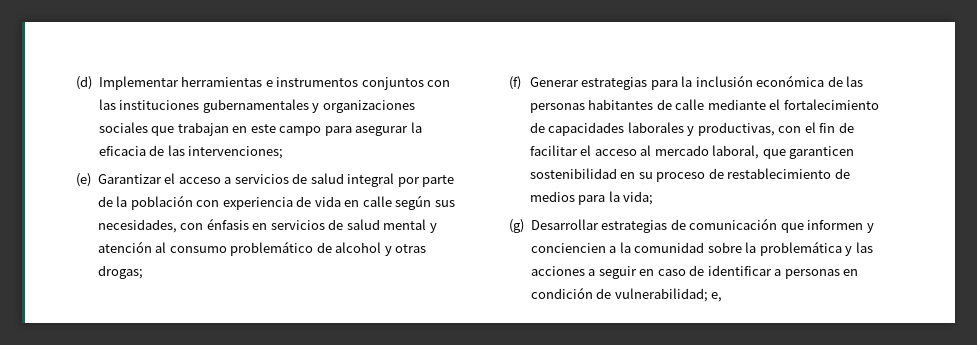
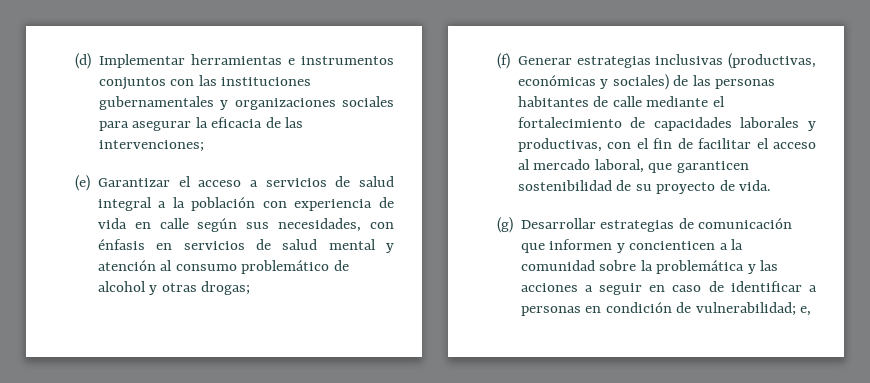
- (d) Implementar herramientas e instrumentos conjuntos con las instituciones gubernamentales y organizaciones sociales que trabajan en este campo para asegurar la eficacia de las intervenciones;
+ (d) Implementar herramientas e instrumentos conjuntos con las instituciones gubernamentales y organizaciones sociales para asegurar la eficacia de las intervenciones;
- (e) Garantizar el acceso a servicios de salud integral por parte de la población con experiencia de vida en calle según sus necesidades, con énfasis en servicios de salud mental y atención al consumo problemático de alcohol y otras drogas;
+ (e) Garantizar el acceso a servicios de salud integral a la población con experiencia de vida en calle según sus necesidades, con énfasis en servicios de salud mental y atención al consumo problemático de alcohol y otras drogas;
- (f) Generar estrategias para la inclusión económica de las personas habitantes de calle mediante el fortalecimiento de capacidades laborales y productivas, con el fin de facilitar el acceso al mercado laboral, que garanticen sostenibilidad en su proceso de restablecimiento de medios para la vida;
+ (f) Generar estrategias inclusivas (productivas, económicas y sociales) de las personas habitantes de calle mediante el fortalecimiento de capacidades laborales y productivas, con el fin de facilitar el acceso al mercado laboral, que garanticen sostenibilidad de su proyecto de vida.
- (g) Desarrollar estrategias de comunicación que informen y conciencien a la comunidad sobre la problemática y las acciones a seguir en caso de identificar a personas en condición de vulnerabilidad; e,
+ (g) Desarrollar estrategias de comunicación que informen y concienticen a la comunidad sobre la problemática y las acciones a seguir en caso de identificar a personas en condición de vulnerabilidad; e,

